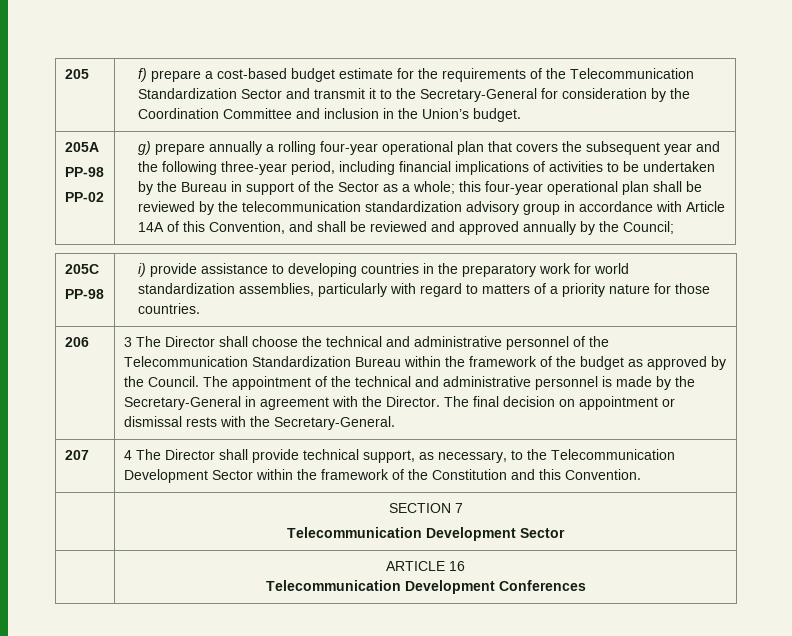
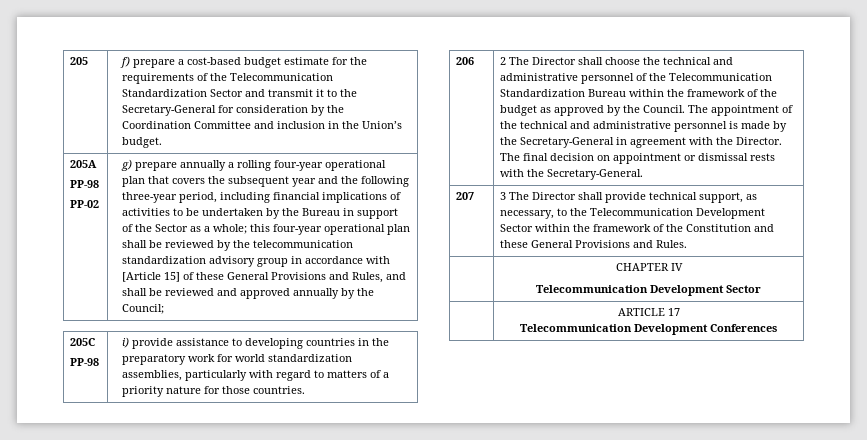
- this four-year operational plan shall be reviewed by the telecommunication standardization advisory group in accordance with Article 14A of this Convention, and shall be reviewed and approved annually by the Council;
+ this four-year operational plan shall be reviewed by the telecommunication standardization advisory group in accordance with [Article 15] of these General Provisions and Rules, and shall be reviewed and approved annually by the Council;
- 3 The Director shall choose the technical and administrative personnel of the Telecommunication Standardization Bureau within the framework of the budget as approved by the Council.
+ 2 The Director shall choose the technical and administrative personnel of the Telecommunication Standardization Bureau within the framework of the budget as approved by the Council.
- 207 | 4 The Director shall provide technical support, as necessary, to the Telecommunication Development Sector within the framework of the Constitution and this Convention.
- | SECTION 7
+ 207 | 3 The Director shall provide technical support, as necessary, to the Telecommunication Development Sector within the framework of the Constitution and these General Provisions and Rules.
+ | CHAPTER IV
- | ARTICLE 16
+ | ARTICLE 17

